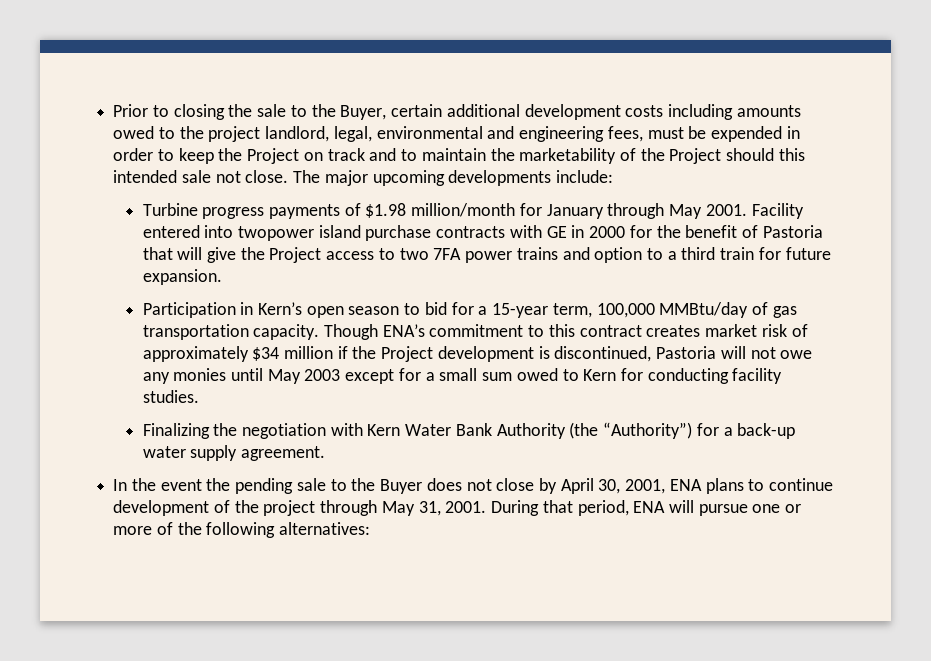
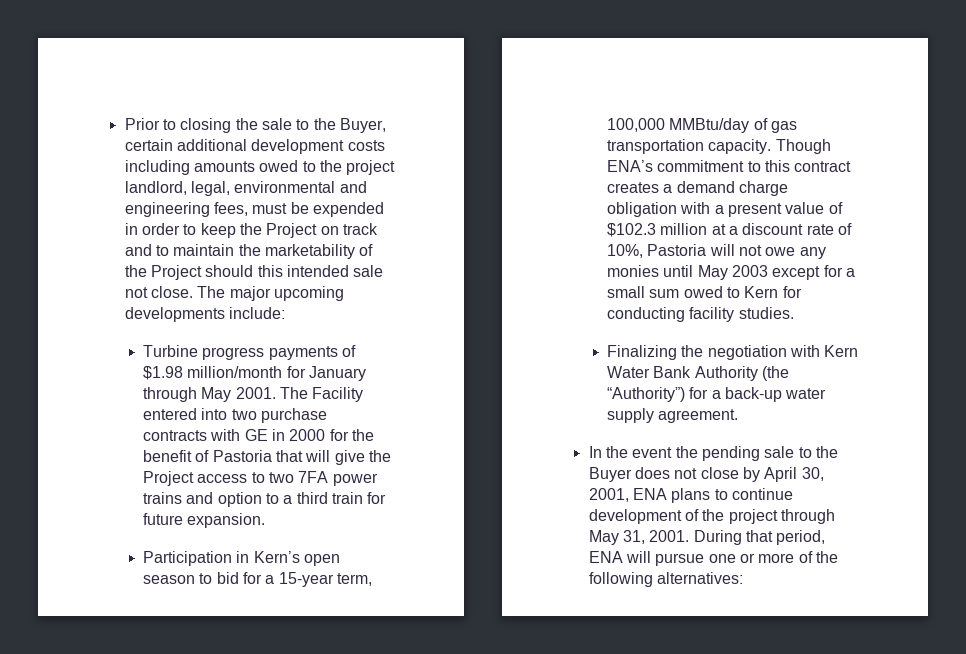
- Facility entered into twopower island purchase contracts with GE in 2000 for the benefit of Pastoria that will give the Project access to two 7FA power trains and option to a third train for future expansion.
+ The Facility entered into two purchase contracts with GE in 2000 for the benefit of Pastoria that will give the Project access to two 7FA power trains and option to a third train for future expansion.
- Though ENA’s commitment to this contract creates market risk of approximately $34 million if the Project development is discontinued, Pastoria will not owe any monies until May 2003 except for a small sum owed to Kern for conducting facility studies.
+ Though ENA’s commitment to this contract creates a demand charge obligation with a present value of $102.3 million at a discount rate of 10%, Pastoria will not owe any monies until May 2003 except for a small sum owed to Kern for conducting facility studies.

